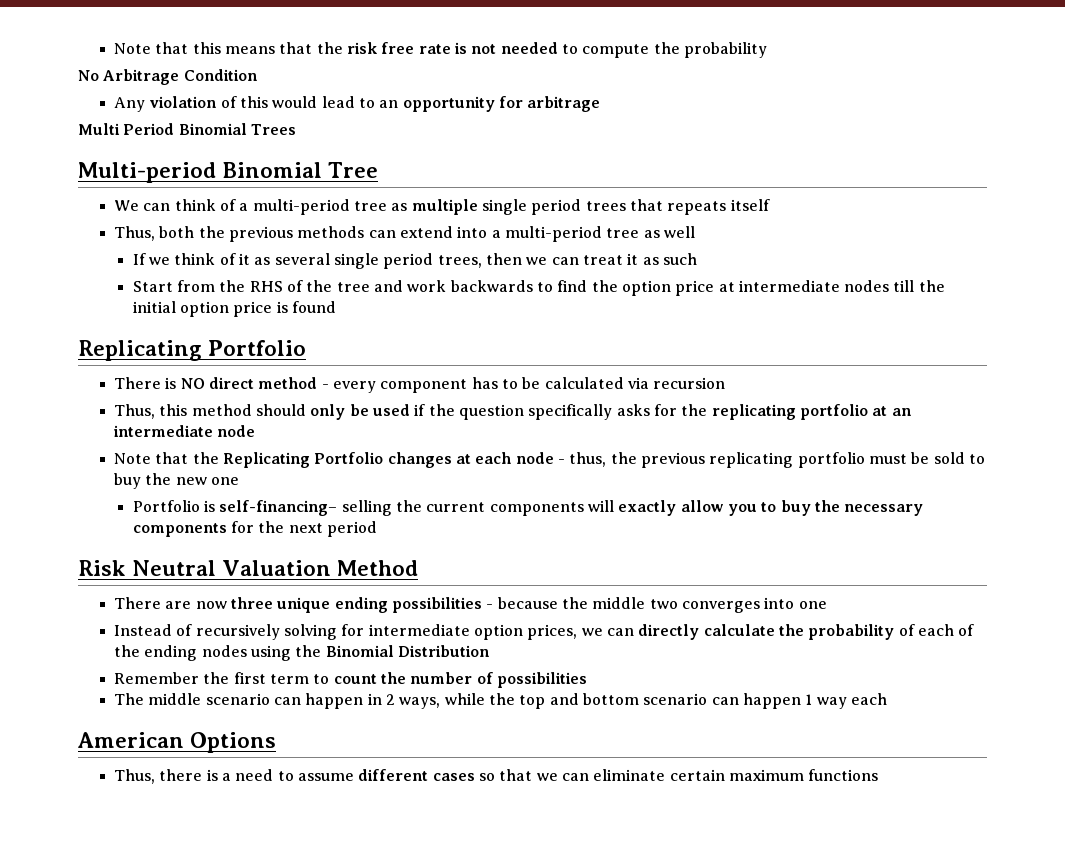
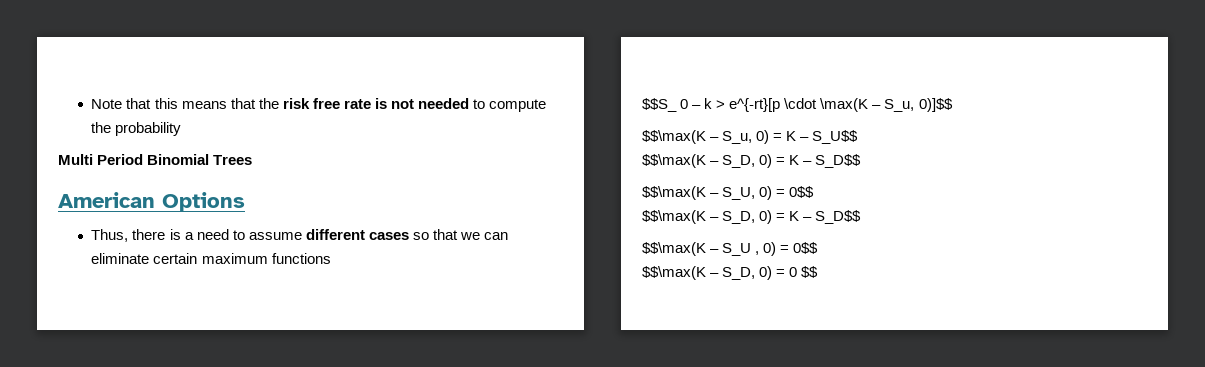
- No Arbitrage Condition
- Any violation of this would lead to an opportunity for arbitrage
  Multi Period Binomial Trees
- Multi-period Binomial Tree
- We can think of a multi-period tree as multiple single period trees that repeats itself
- Thus, both the previous methods can extend into a multi-period tree as well
- If we think of it as several single period trees, then we can treat it as such
- Start from the RHS of the tree and work backwards to find the option price at intermediate nodes till the initial option price is found
- Replicating Portfolio
- There is NO direct method - every component has to be calculated via recursion
- Thus, this method should only be used if the question specifically asks for the replicating portfolio at an intermediate node
- Note that the Replicating Portfolio changes at each node - thus, the previous replicating portfolio must be sold to buy the new one
- Portfolio is self-financing– selling the current components will exactly allow you to buy the necessary components for the next period
- Risk Neutral Valuation Method
- There are now three unique ending possibilities - because the middle two converges into one
- Instead of recursively solving for intermediate option prices, we can directly calculate the probability of each of the ending nodes using the Binomial Distribution
- Remember the first term to count the number of possibilities
- The middle scenario can happen in 2 ways, while the top and bottom scenario can happen 1 way each
+ $$S_ 0 – k > e^{-rt}[p \cdot \max(K – S_u, 0)]$$
+ $$\max(K – S_u, 0) = K – S_U$$
+ $$\max(K – S_D, 0) = K – S_D$$
+ $$\max(K – S_U, 0) = 0$$
+ $$\max(K – S_D, 0) = K – S_D$$
+ $$\max(K – S_U , 0) = 0$$
+ $$\max(K – S_D, 0) = 0 $$

